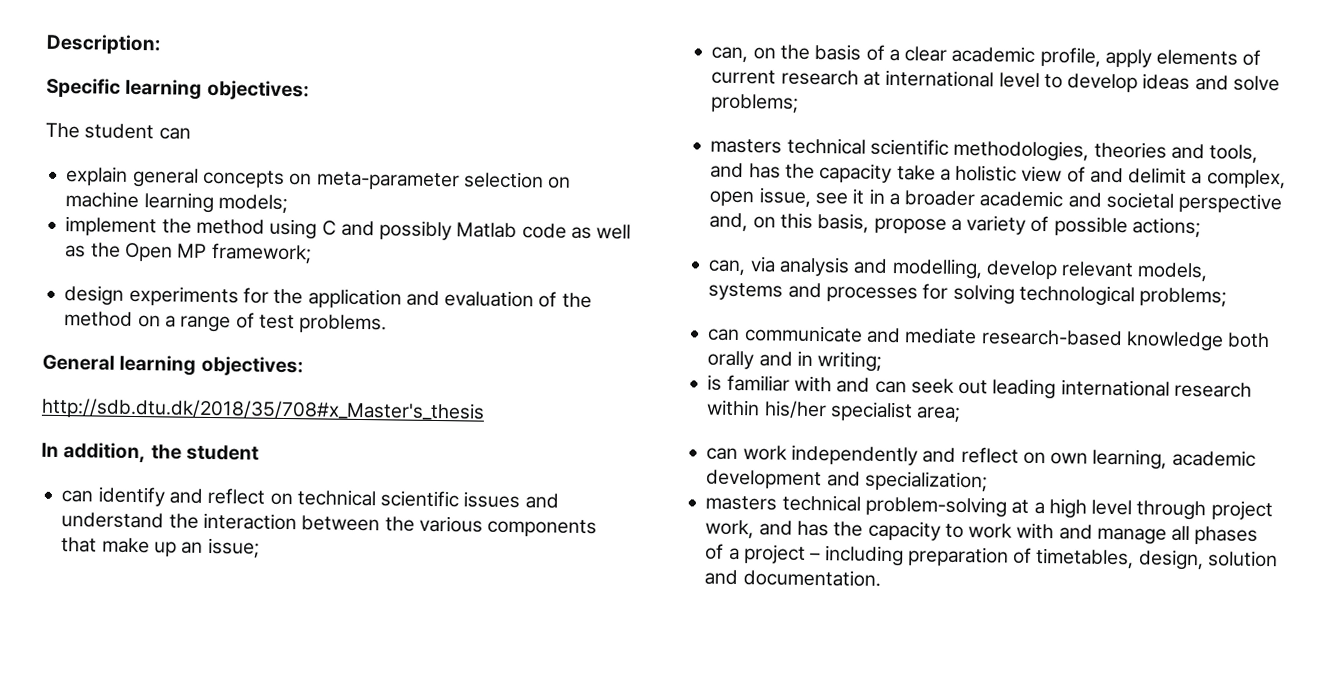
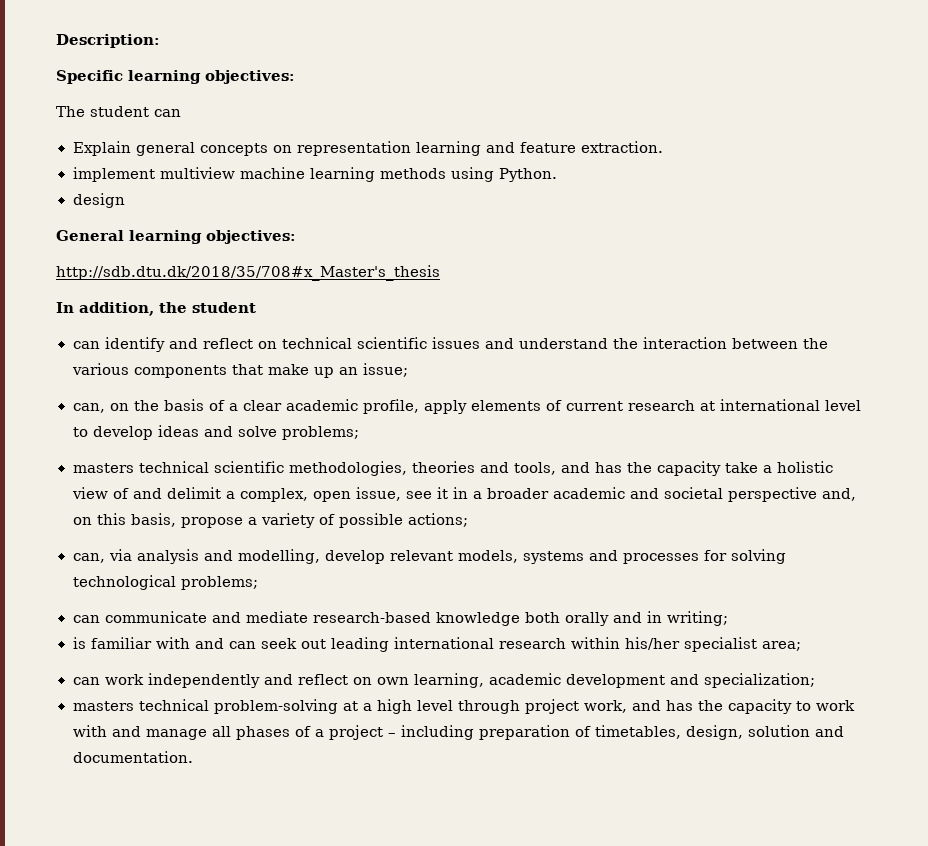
- explain general concepts on meta-parameter selection on machine learning models;
- implement the method using C and possibly Matlab code as well as the Open MP framework;
- design experiments for the application and evaluation of the method on a range of test problems.
+ Explain general concepts on representation learning and feature extraction.
+ implement multiview machine learning methods using Python.
+ design

